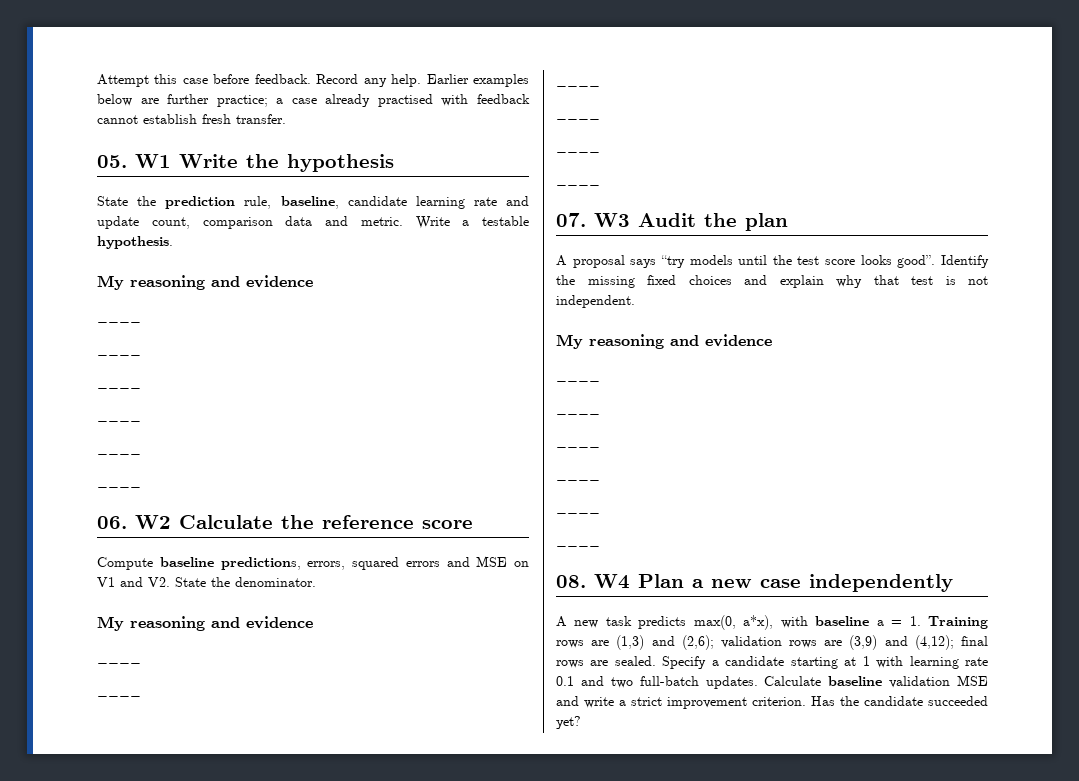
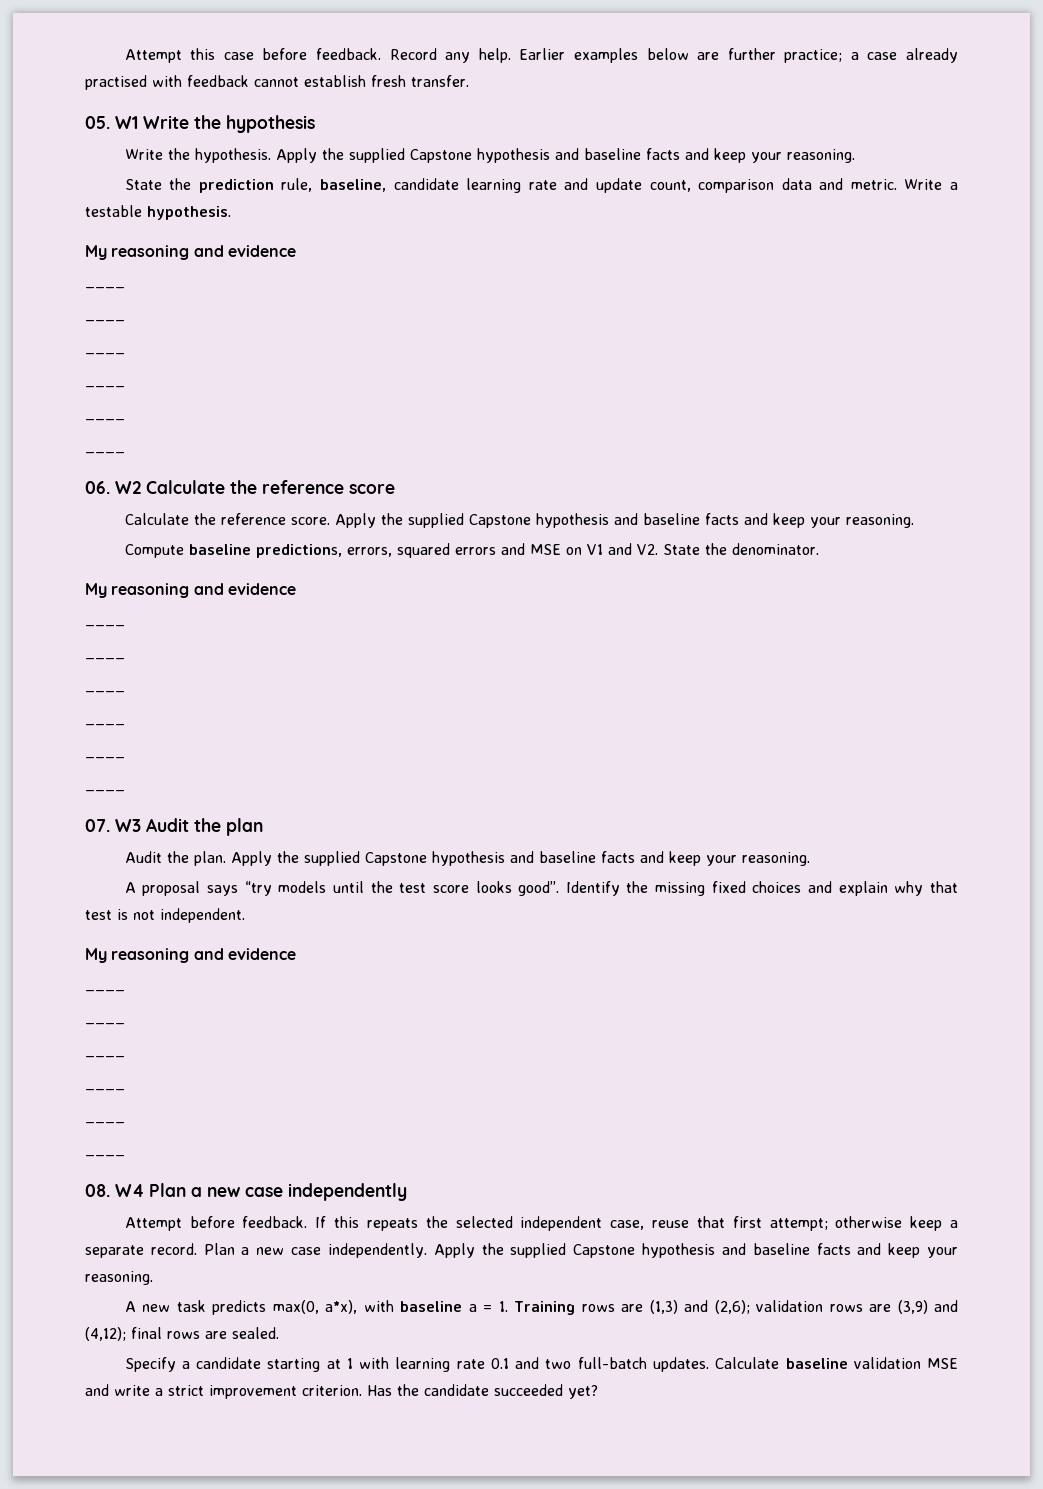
+ Write the hypothesis. Apply the supplied Capstone hypothesis and baseline facts and keep your reasoning.
+ Calculate the reference score. Apply the supplied Capstone hypothesis and baseline facts and keep your reasoning.
+ Audit the plan. Apply the supplied Capstone hypothesis and baseline facts and keep your reasoning.
+ Attempt before feedback. If this repeats the selected independent case, reuse that first attempt; otherwise keep a separate record. Plan a new case independently. Apply the supplied Capstone hypothesis and baseline facts and keep your reasoning.
- A new task predicts max(0, a*x), with baseline a = 1. Training rows are (1,3) and (2,6); validation rows are (3,9) and (4,12); final rows are sealed. Specify a candidate starting at 1 with learning rate 0.1 and two full-batch updates.
+ A new task predicts max(0, a*x), with baseline a = 1. Training rows are (1,3) and (2,6); validation rows are (3,9) and (4,12); final rows are sealed.
+ Specify a candidate starting at 1 with learning rate 0.1 and two full-batch updates.

